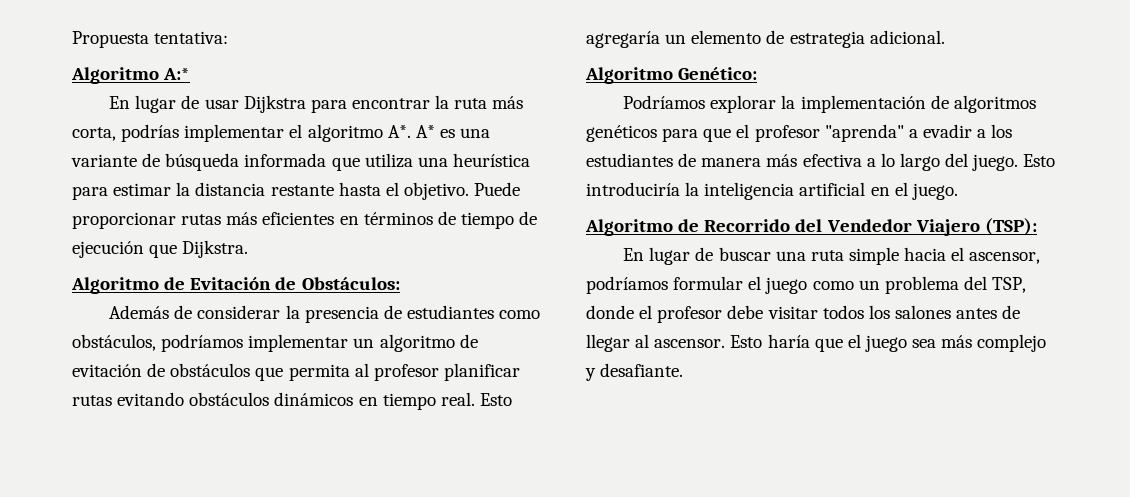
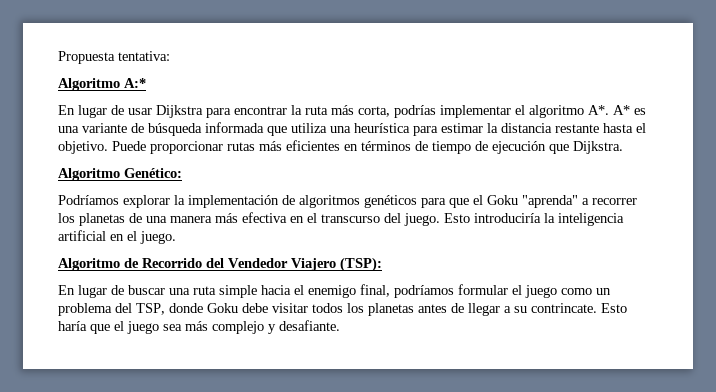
- Algoritmo de Evitación de Obstáculos:
- Además de considerar la presencia de estudiantes como obstáculos, podríamos implementar un algoritmo de evitación de obstáculos que permita al profesor planificar rutas evitando obstáculos dinámicos en tiempo real. Esto agregaría un elemento de estrategia adicional.
- Podríamos explorar la implementación de algoritmos genéticos para que el profesor "aprenda" a evadir a los estudiantes de manera más efectiva a lo largo del juego.
+ Podríamos explorar la implementación de algoritmos genéticos para que el Goku "aprenda" a recorrer los planetas de una manera más efectiva en el transcurso del juego.
- En lugar de buscar una ruta simple hacia el ascensor, podríamos formular el juego como un problema del TSP, donde el profesor debe visitar todos los salones antes de llegar al ascensor.
+ En lugar de buscar una ruta simple hacia el enemigo final, podríamos formular el juego como un problema del TSP, donde Goku debe visitar todos los planetas antes de llegar a su contrincate.

